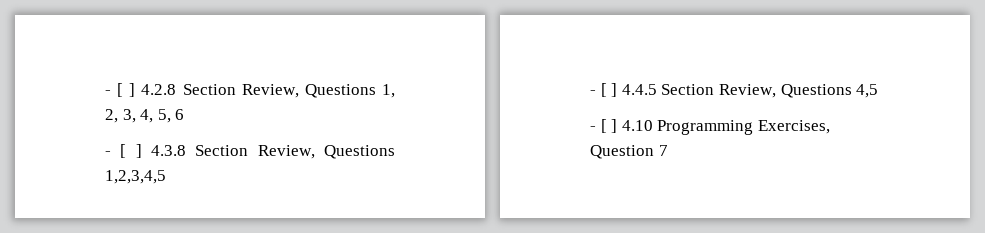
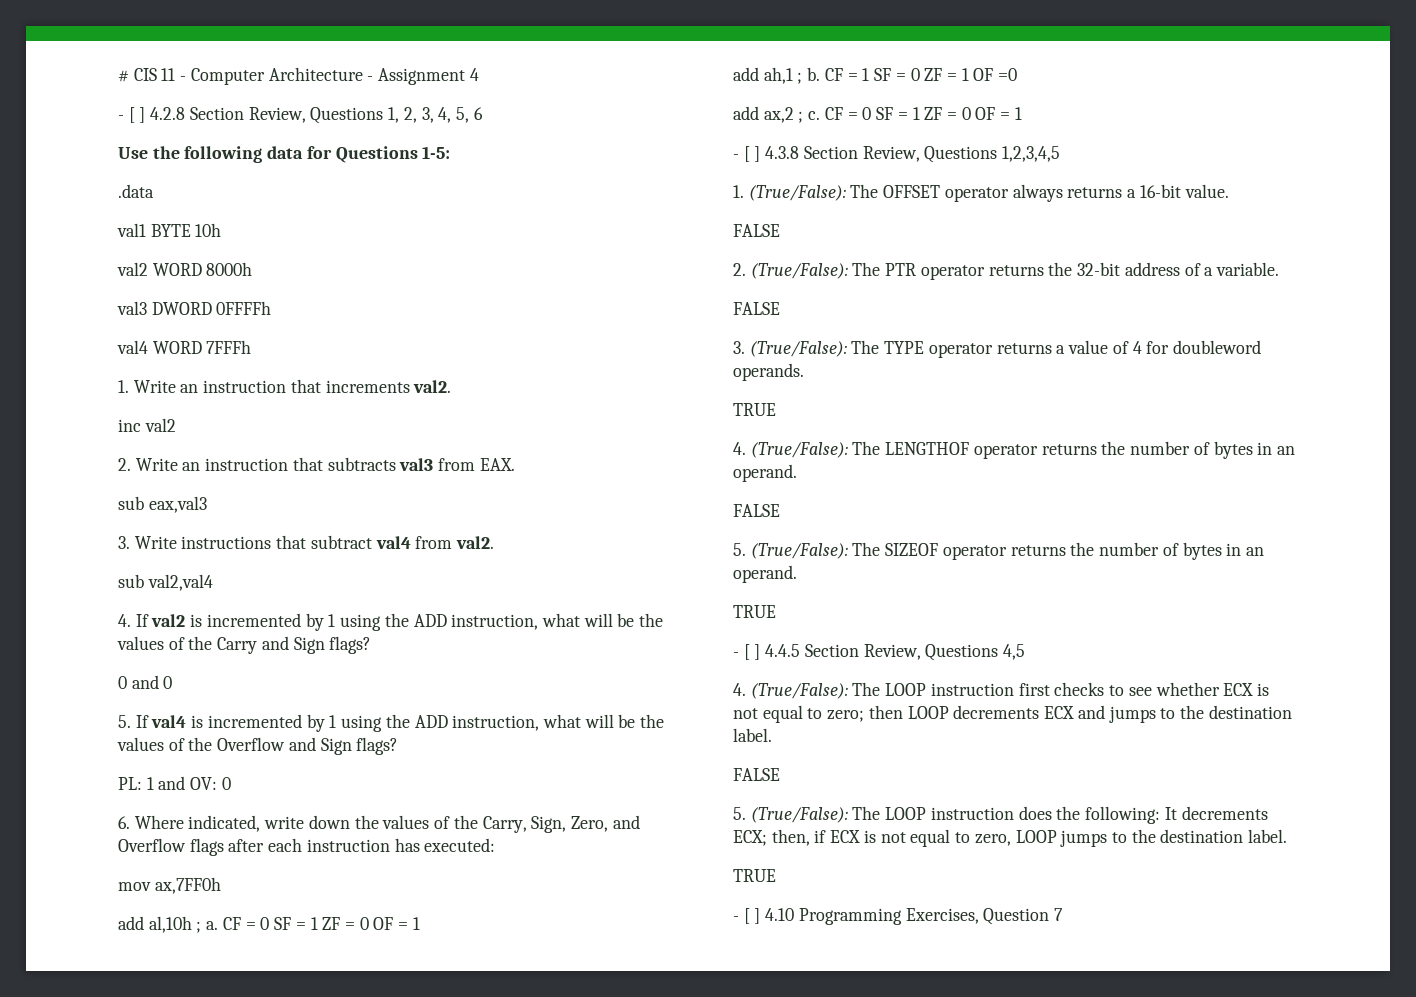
+ # CIS 11 - Computer Architecture - Assignment 4
+ Use the following data for Questions 1-5:
+ .data
+ val1 BYTE 10h
+ val2 WORD 8000h
+ val3 DWORD 0FFFFh
+ val4 WORD 7FFFh
+ 1. Write an instruction that increments val2.
+ inc val2
+ 2. Write an instruction that subtracts val3 from EAX.
+ sub eax,val3
+ 3. Write instructions that subtract val4 from val2.
+ sub val2,val4
+ 4. If val2 is incremented by 1 using the ADD instruction, what will be the values of the Carry and Sign flags?
+ 0 and 0
+ 5. If val4 is incremented by 1 using the ADD instruction, what will be the values of the Overflow and Sign flags?
+ PL: 1 and OV: 0
+ 6. Where indicated, write down the values of the Carry, Sign, Zero, and Overflow flags after each instruction has executed:
+ mov ax,7FF0h
+ add al,10h ; a. CF = 0 SF = 1 ZF = 0 OF = 1
+ add ah,1 ; b. CF = 1 SF = 0 ZF = 1 OF =0
+ add ax,2 ; c. CF = 0 SF = 1 ZF = 0 OF = 1
+ 1. (True/False): The OFFSET operator always returns a 16-bit value.
+ FALSE
+ 2. (True/False): The PTR operator returns the 32-bit address of a variable.
+ FALSE
+ 3. (True/False): The TYPE operator returns a value of 4 for doubleword operands.
+ TRUE
+ 4. (True/False): The LENGTHOF operator returns the number of bytes in an operand.
+ FALSE
+ 5. (True/False): The SIZEOF operator returns the number of bytes in an operand.
+ TRUE
+ 4. (True/False): The LOOP instruction first checks to see whether ECX is not equal to zero; then LOOP decrements ECX and jumps to the destination label.
+ FALSE
+ 5. (True/False): The LOOP instruction does the following: It decrements ECX; then, if ECX is not equal to zero, LOOP jumps to the destination label.
+ TRUE

